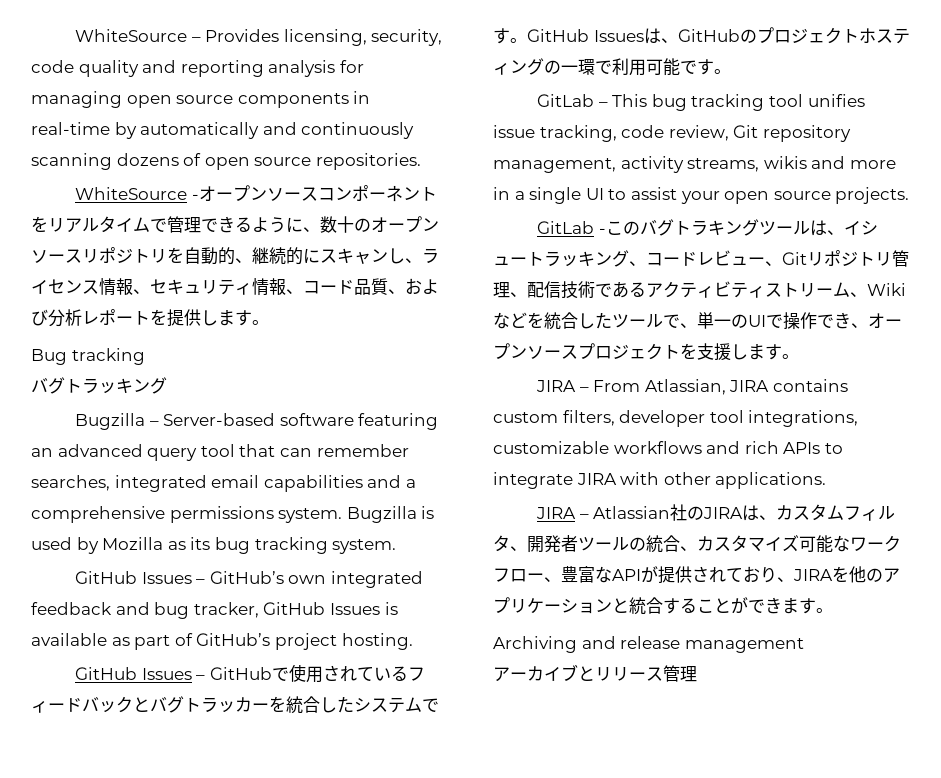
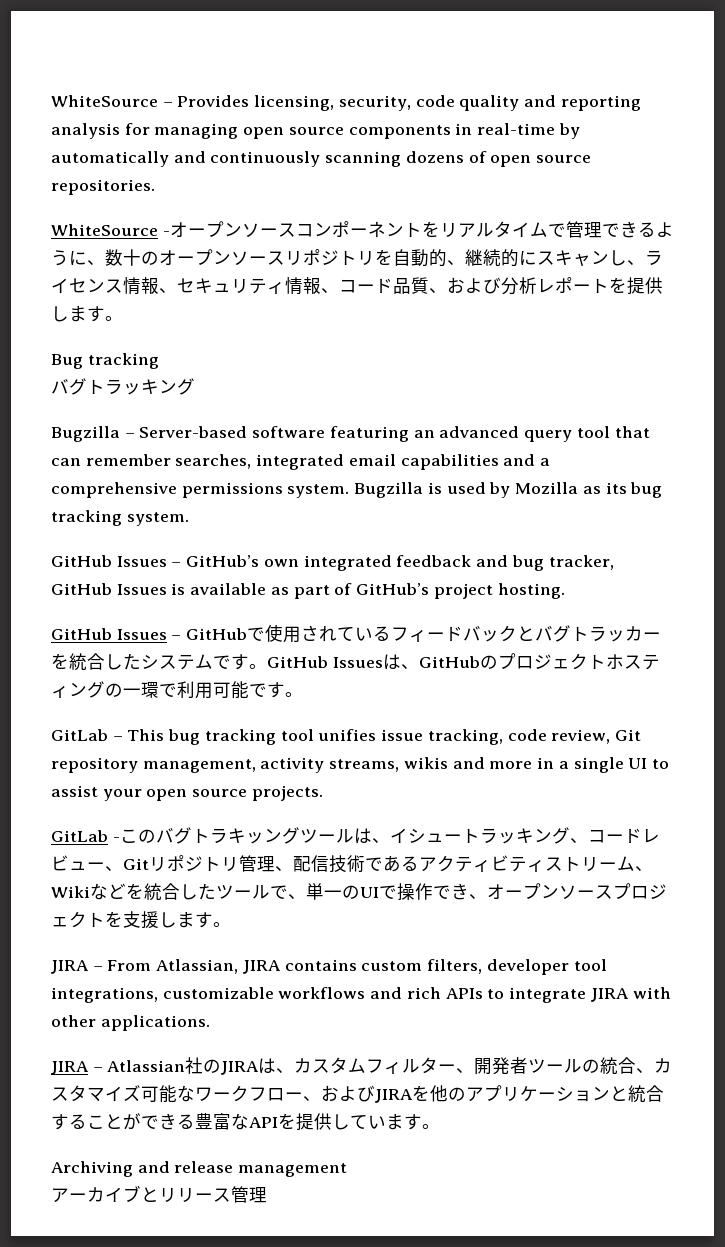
- GitLab -このバグトラキングツールは、イシュートラッキング、コードレビュー、Gitリポジトリ管理、配信技術であるアクティビティストリーム、Wikiなどを統合したツールで、単一のUIで操作でき、オープンソースプロジェクトを支援します。
+ GitLab -このバグトラキッングツールは、イシュートラッキング、コードレビュー、Gitリポジトリ管理、配信技術であるアクティビティストリーム、Wikiなどを統合したツールで、単一のUIで操作でき、オープンソースプロジェクトを支援します。
- JIRA – Atlassian社のJIRAは、カスタムフィルタ、開発者ツールの統合、カスタマイズ可能なワークフロー、豊富なAPIが提供されており、JIRAを他のアプリケーションと統合することができます。
+ JIRA – Atlassian社のJIRAは、カスタムフィルター、開発者ツールの統合、カスタマイズ可能なワークフロー、およびJIRAを他のアプリケーションと統合することができる豊富なAPIを提供しています。

